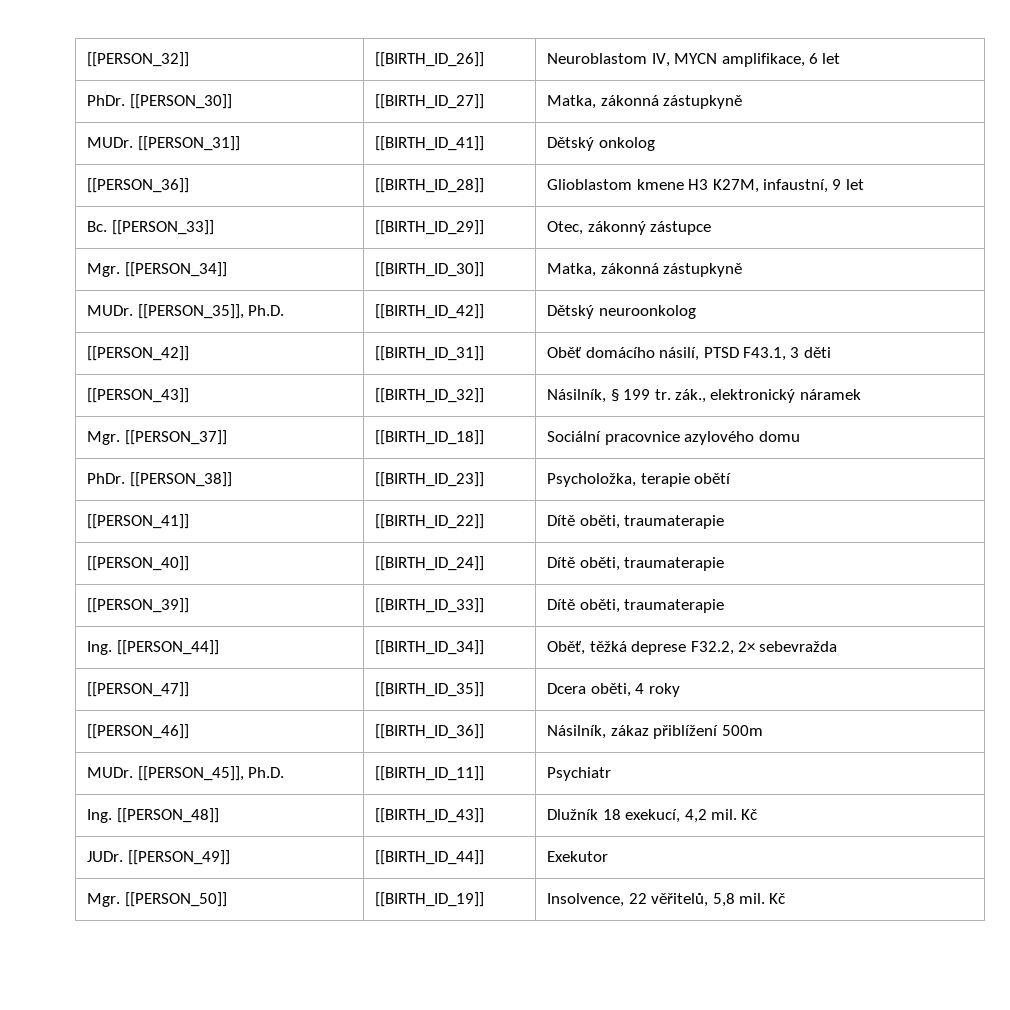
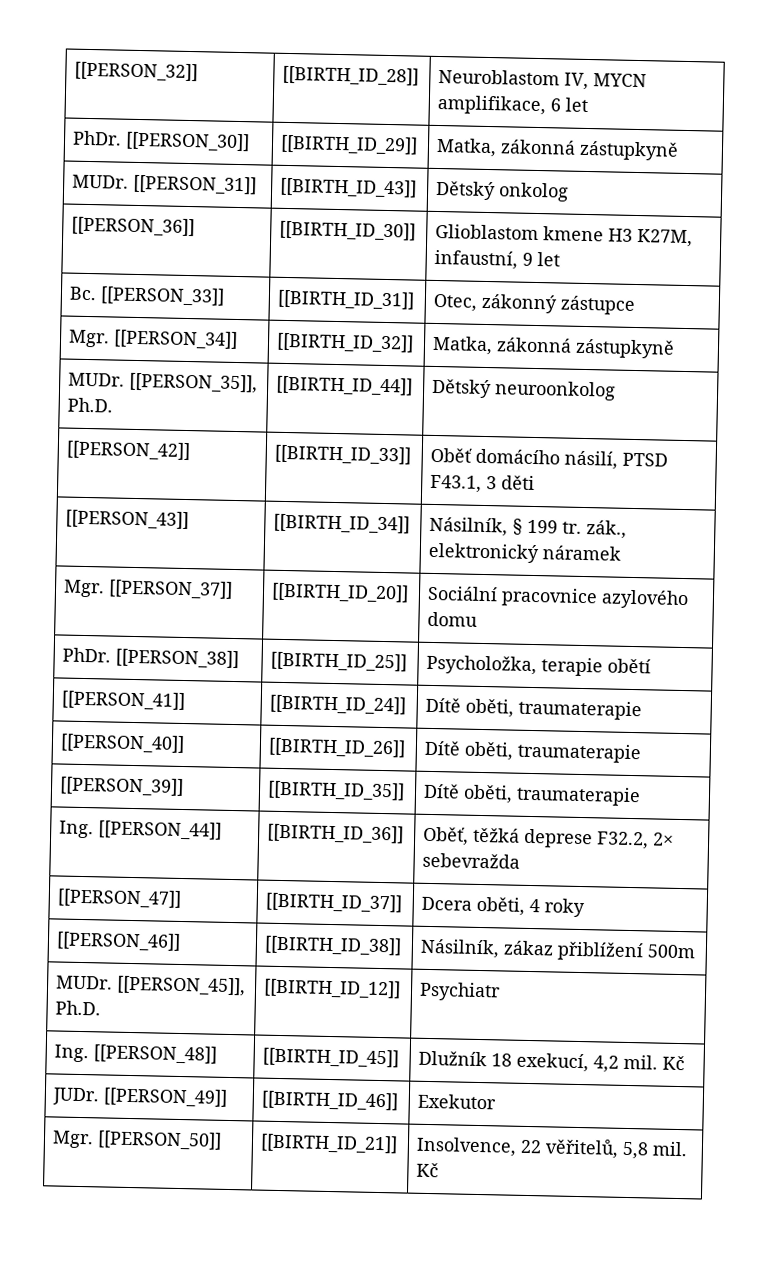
- [[PERSON_32]] | [[BIRTH_ID_26]] | Neuroblastom IV, MYCN amplifikace, 6 let
+ [[PERSON_32]] | [[BIRTH_ID_28]] | Neuroblastom IV, MYCN amplifikace, 6 let
- PhDr. [[PERSON_30]] | [[BIRTH_ID_27]] | Matka, zákonná zástupkyně
+ PhDr. [[PERSON_30]] | [[BIRTH_ID_29]] | Matka, zákonná zástupkyně
- MUDr. [[PERSON_31]] | [[BIRTH_ID_41]] | Dětský onkolog
+ MUDr. [[PERSON_31]] | [[BIRTH_ID_43]] | Dětský onkolog
- [[PERSON_36]] | [[BIRTH_ID_28]] | Glioblastom kmene H3 K27M, infaustní, 9 let
+ [[PERSON_36]] | [[BIRTH_ID_30]] | Glioblastom kmene H3 K27M, infaustní, 9 let
- Bc. [[PERSON_33]] | [[BIRTH_ID_29]] | Otec, zákonný zástupce
+ Bc. [[PERSON_33]] | [[BIRTH_ID_31]] | Otec, zákonný zástupce
- Mgr. [[PERSON_34]] | [[BIRTH_ID_30]] | Matka, zákonná zástupkyně
+ Mgr. [[PERSON_34]] | [[BIRTH_ID_32]] | Matka, zákonná zástupkyně
- MUDr. [[PERSON_35]], Ph.D. | [[BIRTH_ID_42]] | Dětský neuroonkolog
+ MUDr. [[PERSON_35]], Ph.D. | [[BIRTH_ID_44]] | Dětský neuroonkolog
- [[PERSON_42]] | [[BIRTH_ID_31]] | Oběť domácího násilí, PTSD F43.1, 3 děti
+ [[PERSON_42]] | [[BIRTH_ID_33]] | Oběť domácího násilí, PTSD F43.1, 3 děti
- [[PERSON_43]] | [[BIRTH_ID_32]] | Násilník, § 199 tr. zák., elektronický náramek
+ [[PERSON_43]] | [[BIRTH_ID_34]] | Násilník, § 199 tr. zák., elektronický náramek
- Mgr. [[PERSON_37]] | [[BIRTH_ID_18]] | Sociální pracovnice azylového domu
+ Mgr. [[PERSON_37]] | [[BIRTH_ID_20]] | Sociální pracovnice azylového domu
- PhDr. [[PERSON_38]] | [[BIRTH_ID_23]] | Psycholožka, terapie obětí
+ PhDr. [[PERSON_38]] | [[BIRTH_ID_25]] | Psycholožka, terapie obětí
- [[PERSON_41]] | [[BIRTH_ID_22]] | Dítě oběti, traumaterapie
+ [[PERSON_41]] | [[BIRTH_ID_24]] | Dítě oběti, traumaterapie
- [[PERSON_40]] | [[BIRTH_ID_24]] | Dítě oběti, traumaterapie
+ [[PERSON_40]] | [[BIRTH_ID_26]] | Dítě oběti, traumaterapie
- [[PERSON_39]] | [[BIRTH_ID_33]] | Dítě oběti, traumaterapie
+ [[PERSON_39]] | [[BIRTH_ID_35]] | Dítě oběti, traumaterapie
- Ing. [[PERSON_44]] | [[BIRTH_ID_34]] | Oběť, těžká deprese F32.2, 2× sebevražda
+ Ing. [[PERSON_44]] | [[BIRTH_ID_36]] | Oběť, těžká deprese F32.2, 2× sebevražda
- [[PERSON_47]] | [[BIRTH_ID_35]] | Dcera oběti, 4 roky
+ [[PERSON_47]] | [[BIRTH_ID_37]] | Dcera oběti, 4 roky
- [[PERSON_46]] | [[BIRTH_ID_36]] | Násilník, zákaz přiblížení 500m
+ [[PERSON_46]] | [[BIRTH_ID_38]] | Násilník, zákaz přiblížení 500m
- MUDr. [[PERSON_45]], Ph.D. | [[BIRTH_ID_11]] | Psychiatr
+ MUDr. [[PERSON_45]], Ph.D. | [[BIRTH_ID_12]] | Psychiatr
- Ing. [[PERSON_48]] | [[BIRTH_ID_43]] | Dlužník 18 exekucí, 4,2 mil. Kč
+ Ing. [[PERSON_48]] | [[BIRTH_ID_45]] | Dlužník 18 exekucí, 4,2 mil. Kč
- JUDr. [[PERSON_49]] | [[BIRTH_ID_44]] | Exekutor
+ JUDr. [[PERSON_49]] | [[BIRTH_ID_46]] | Exekutor
- Mgr. [[PERSON_50]] | [[BIRTH_ID_19]] | Insolvence, 22 věřitelů, 5,8 mil. Kč
+ Mgr. [[PERSON_50]] | [[BIRTH_ID_21]] | Insolvence, 22 věřitelů, 5,8 mil. Kč

